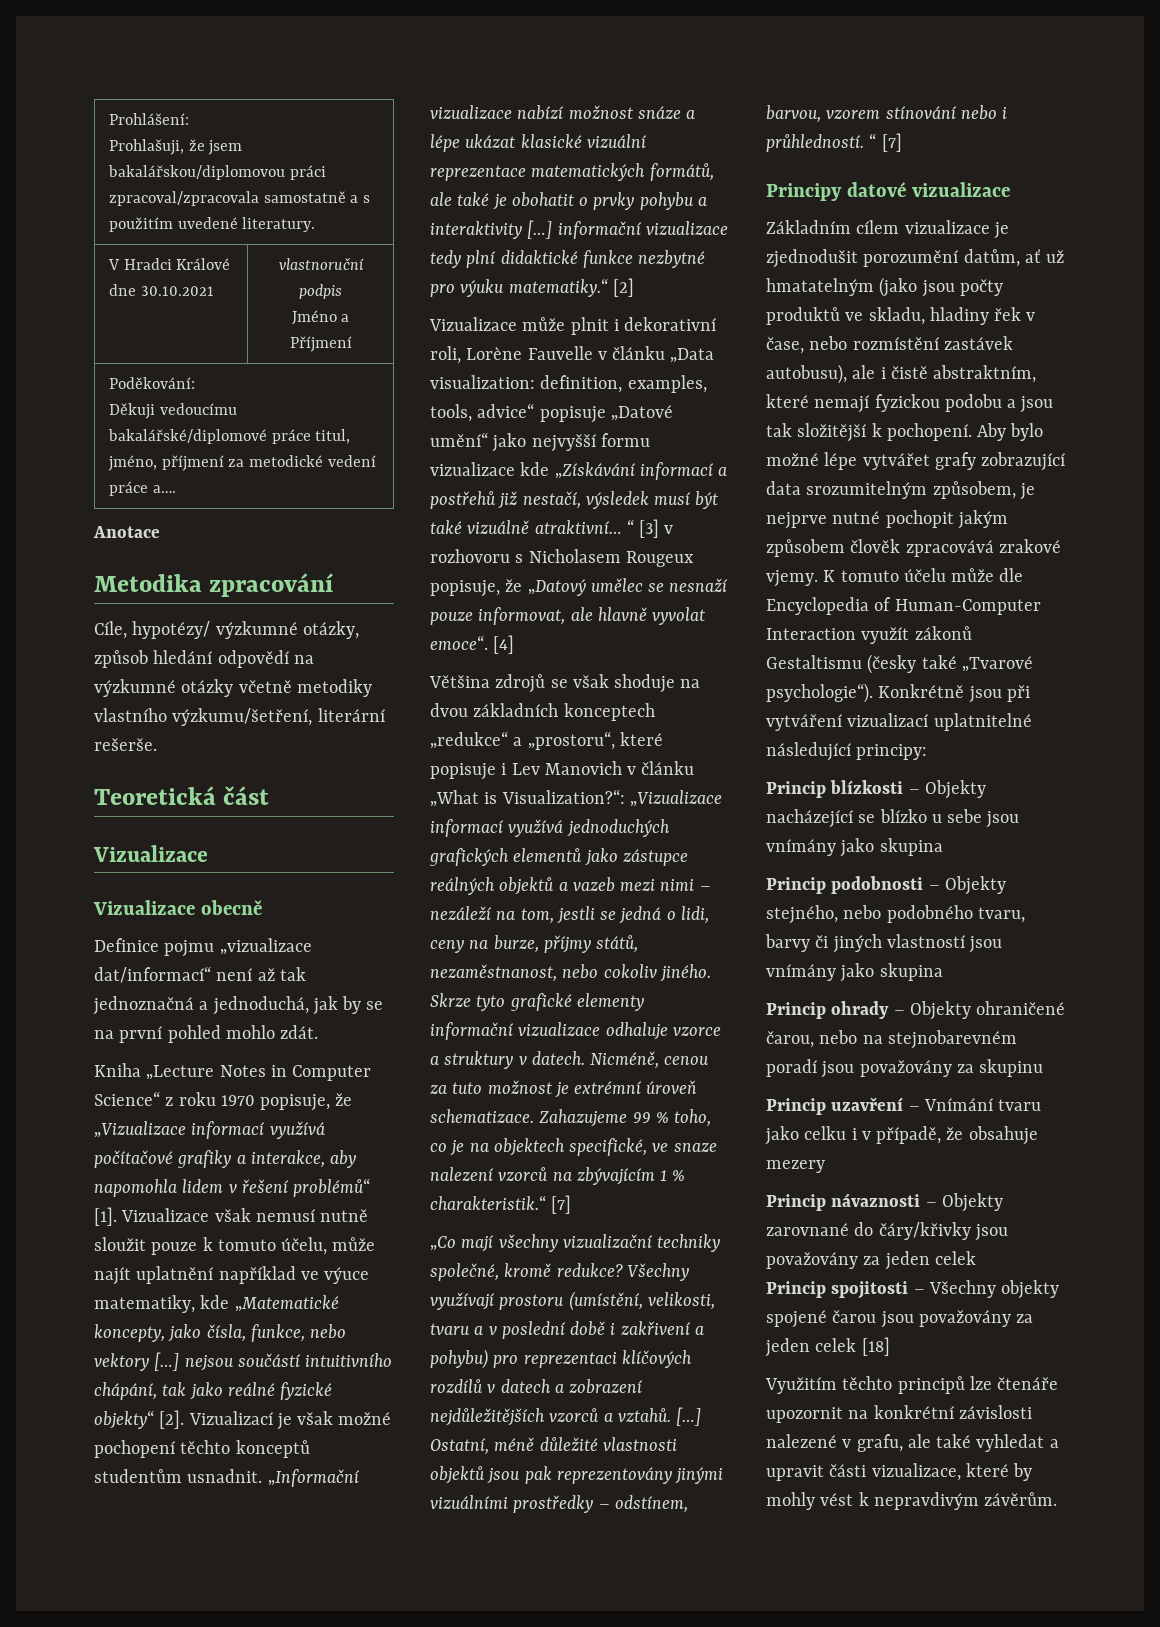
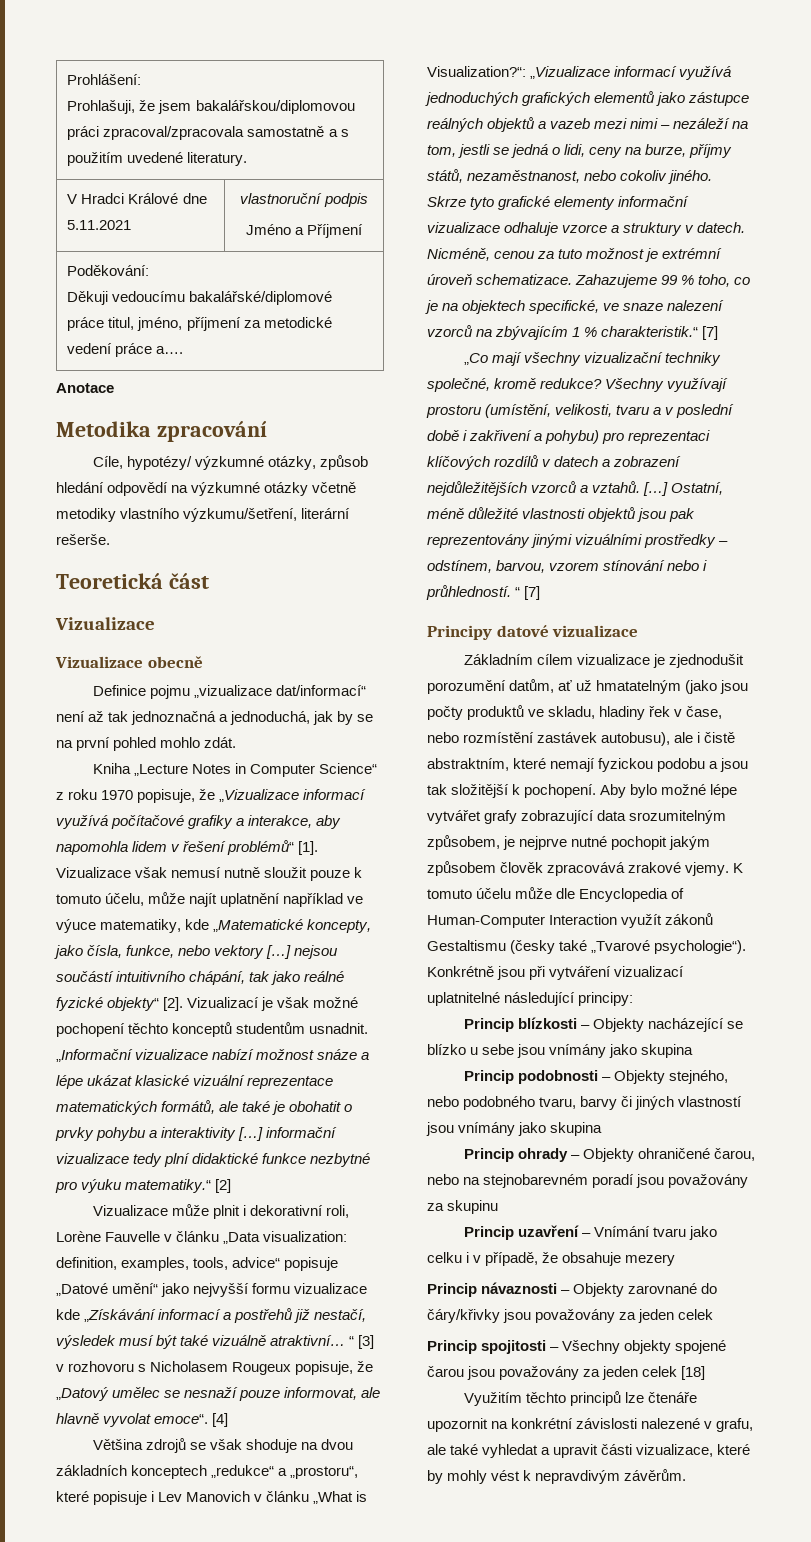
- V Hradci Králové dne 30.10.2021 | vlastnoruční podpis
+ V Hradci Králové dne 5.11.2021 | vlastnoruční podpis

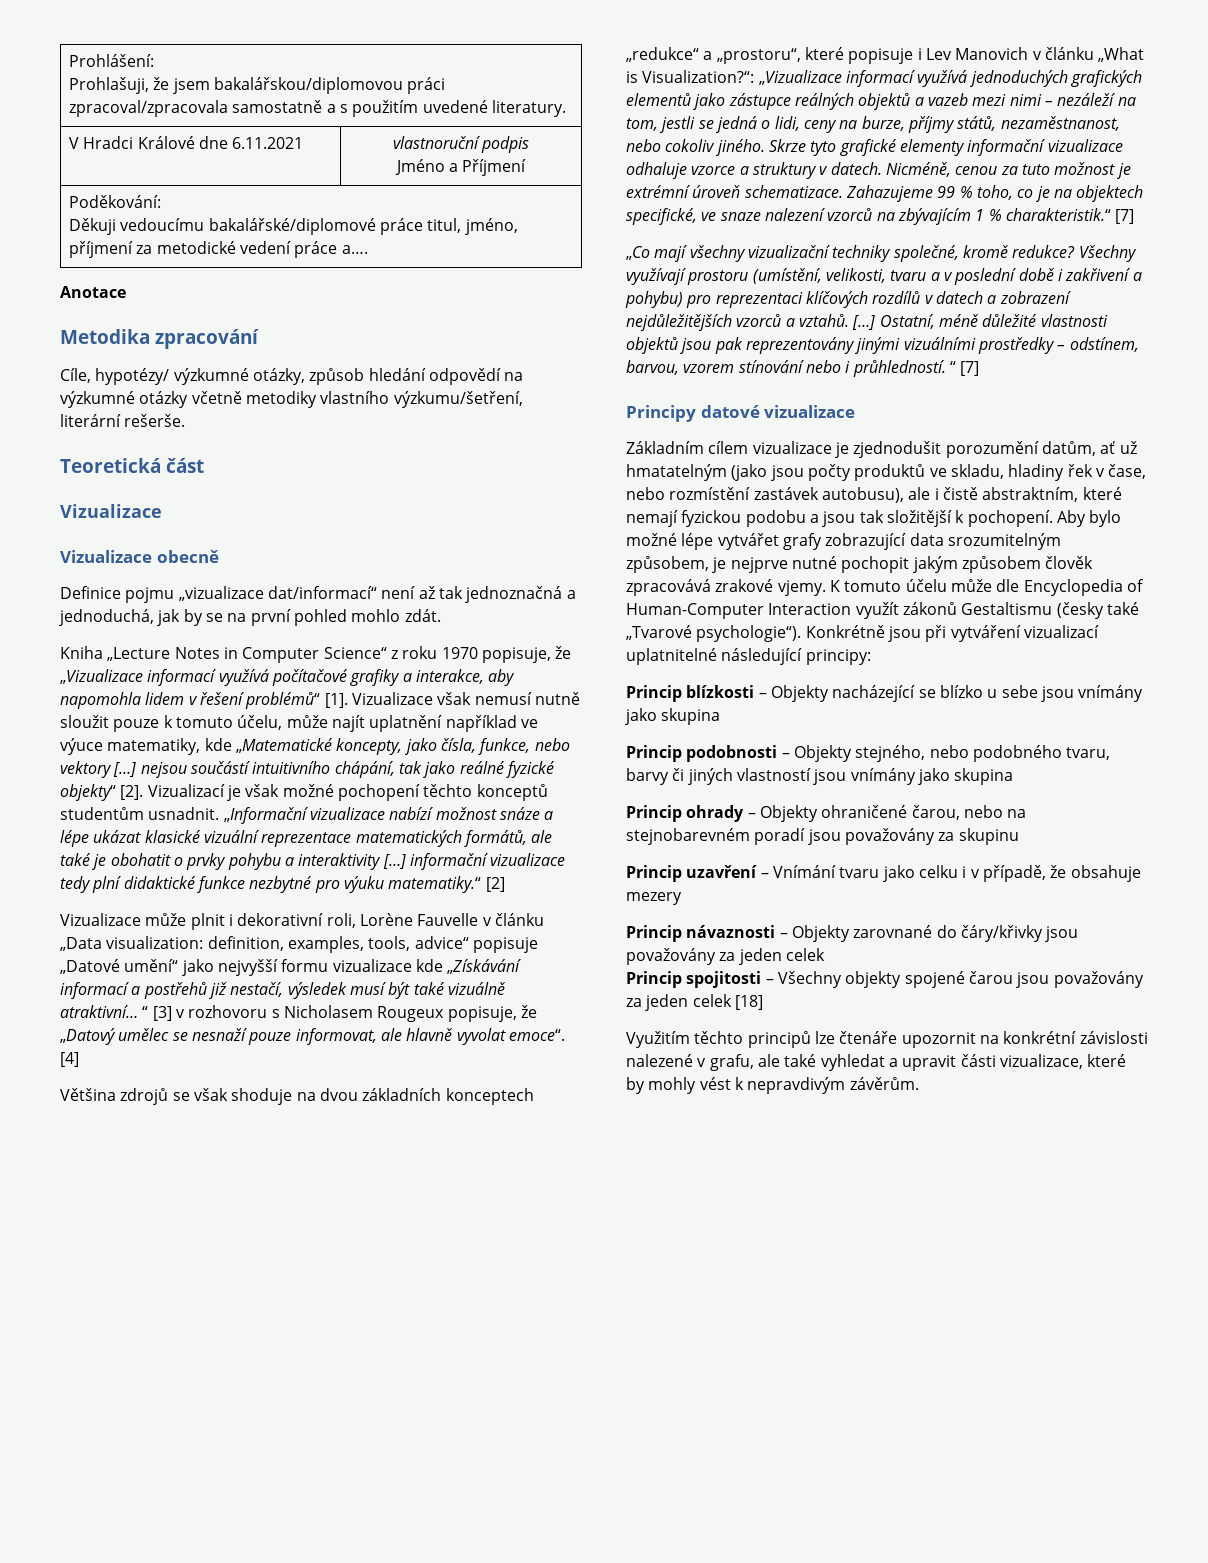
- V Hradci Králové dne 5.11.2021 | vlastnoruční podpis
+ V Hradci Králové dne 6.11.2021 | vlastnoruční podpis

